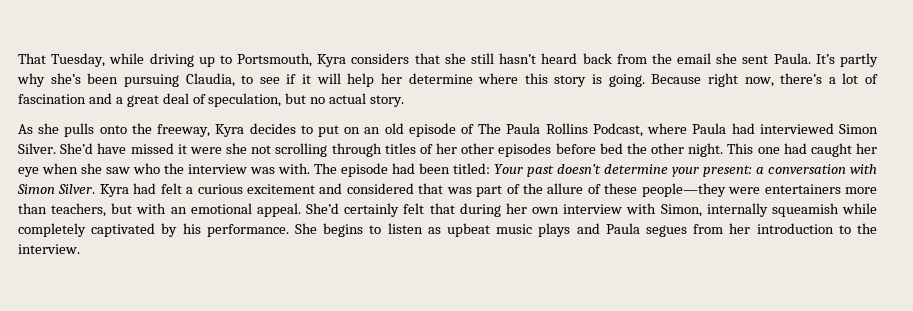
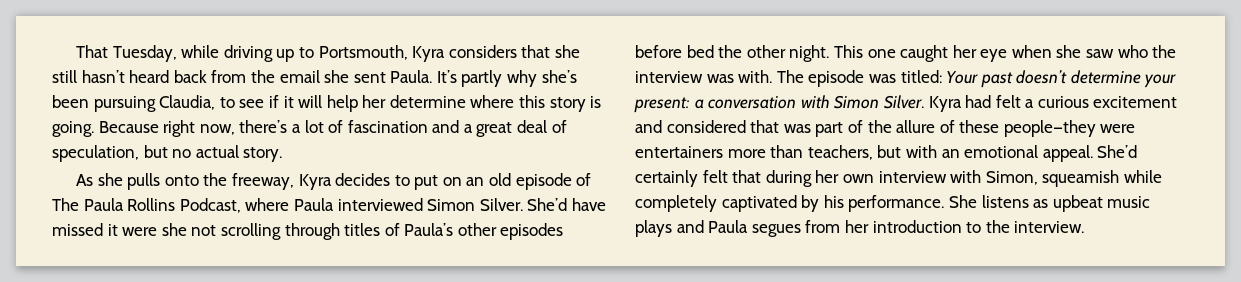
- As she pulls onto the freeway, Kyra decides to put on an old episode of The Paula Rollins Podcast, where Paula had interviewed Simon Silver.
+ As she pulls onto the freeway, Kyra decides to put on an old episode of The Paula Rollins Podcast, where Paula interviewed Simon Silver.
- She’d have missed it were she not scrolling through titles of her other episodes before bed the other night.
+ She’d have missed it were she not scrolling through titles of Paula’s other episodes before bed the other night.
- This one had caught her eye when she saw who the interview was with.
+ This one caught her eye when she saw who the interview was with.
- The episode had been titled: Your past doesn’t determine your present: a conversation with Simon Silver.
+ The episode was titled: Your past doesn’t determine your present: a conversation with Simon Silver.
- She’d certainly felt that during her own interview with Simon, internally squeamish while completely captivated by his performance.
+ She’d certainly felt that during her own interview with Simon, squeamish while completely captivated by his performance.
- She begins to listen as upbeat music plays and Paula segues from her introduction to the interview.
+ She listens as upbeat music plays and Paula segues from her introduction to the interview.

